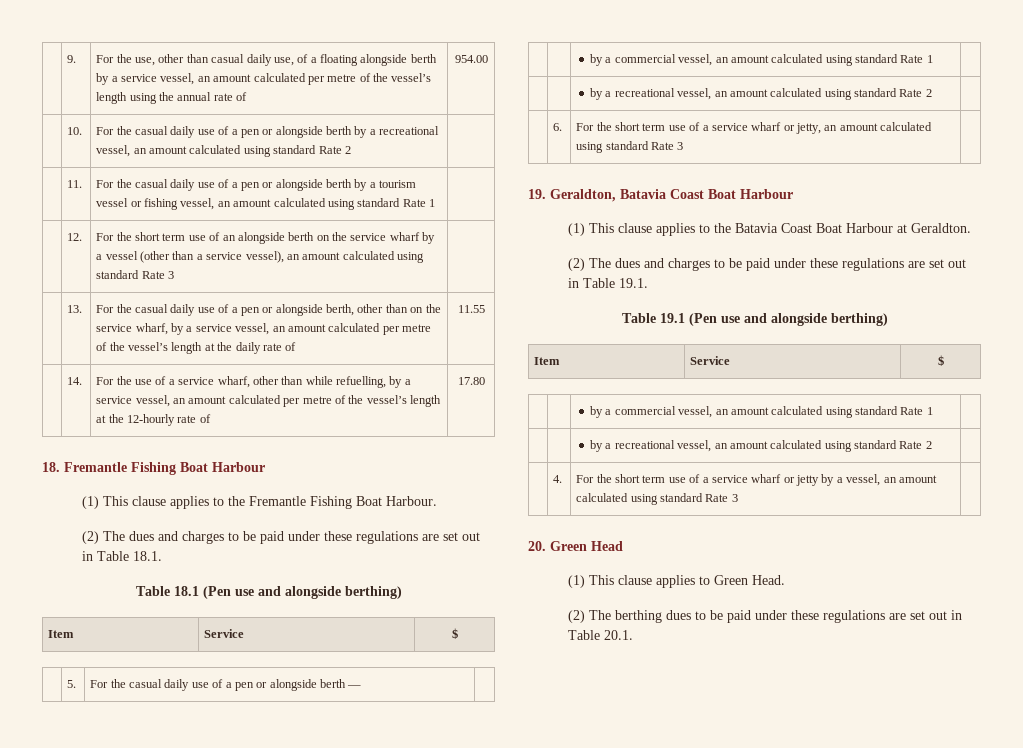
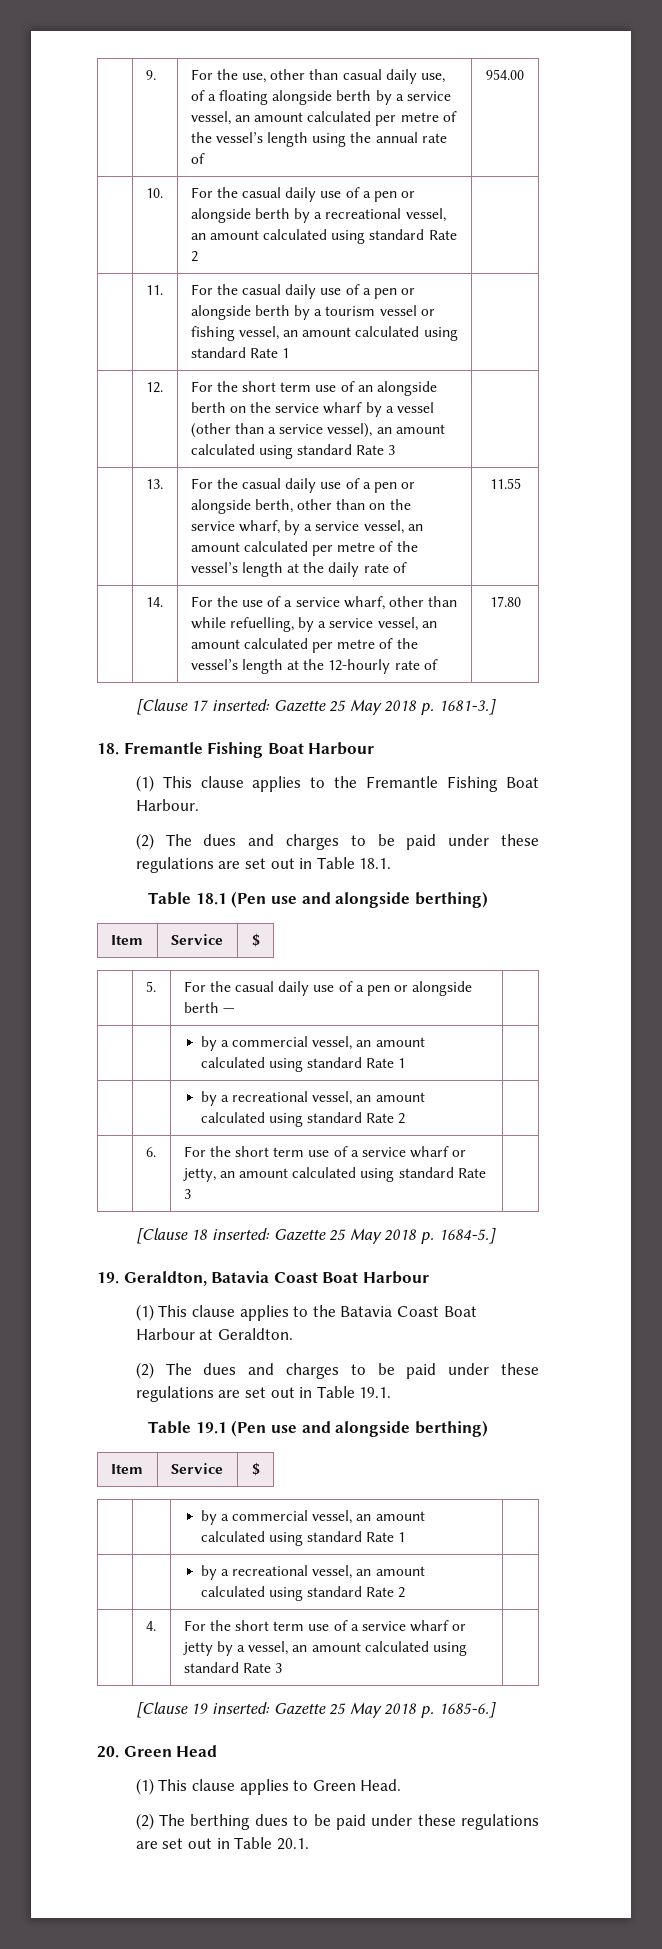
+ [Clause 17 inserted: Gazette 25 May 2018 p. 1681-3.]
+ [Clause 18 inserted: Gazette 25 May 2018 p. 1684-5.]
+ [Clause 19 inserted: Gazette 25 May 2018 p. 1685-6.]

